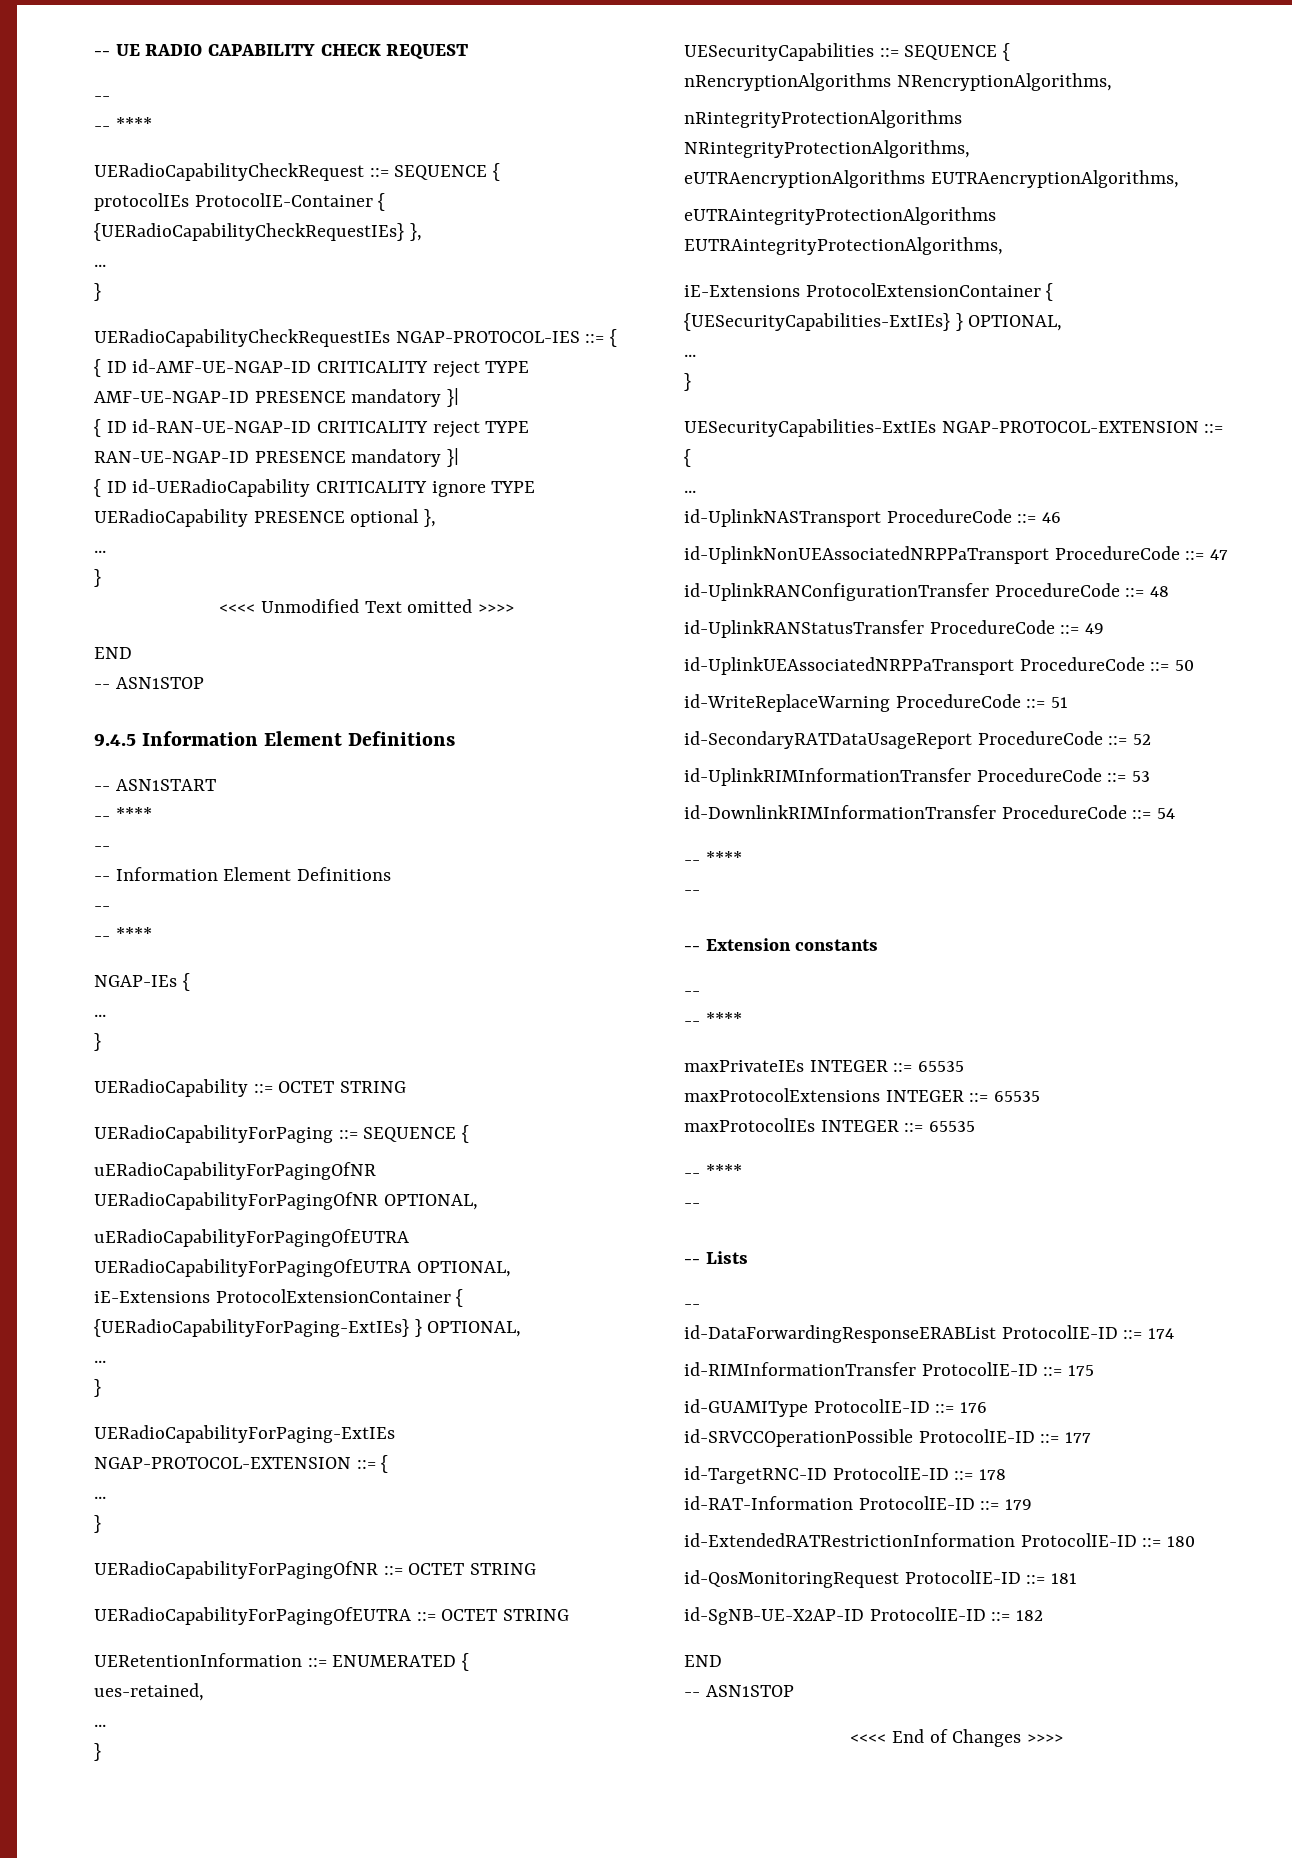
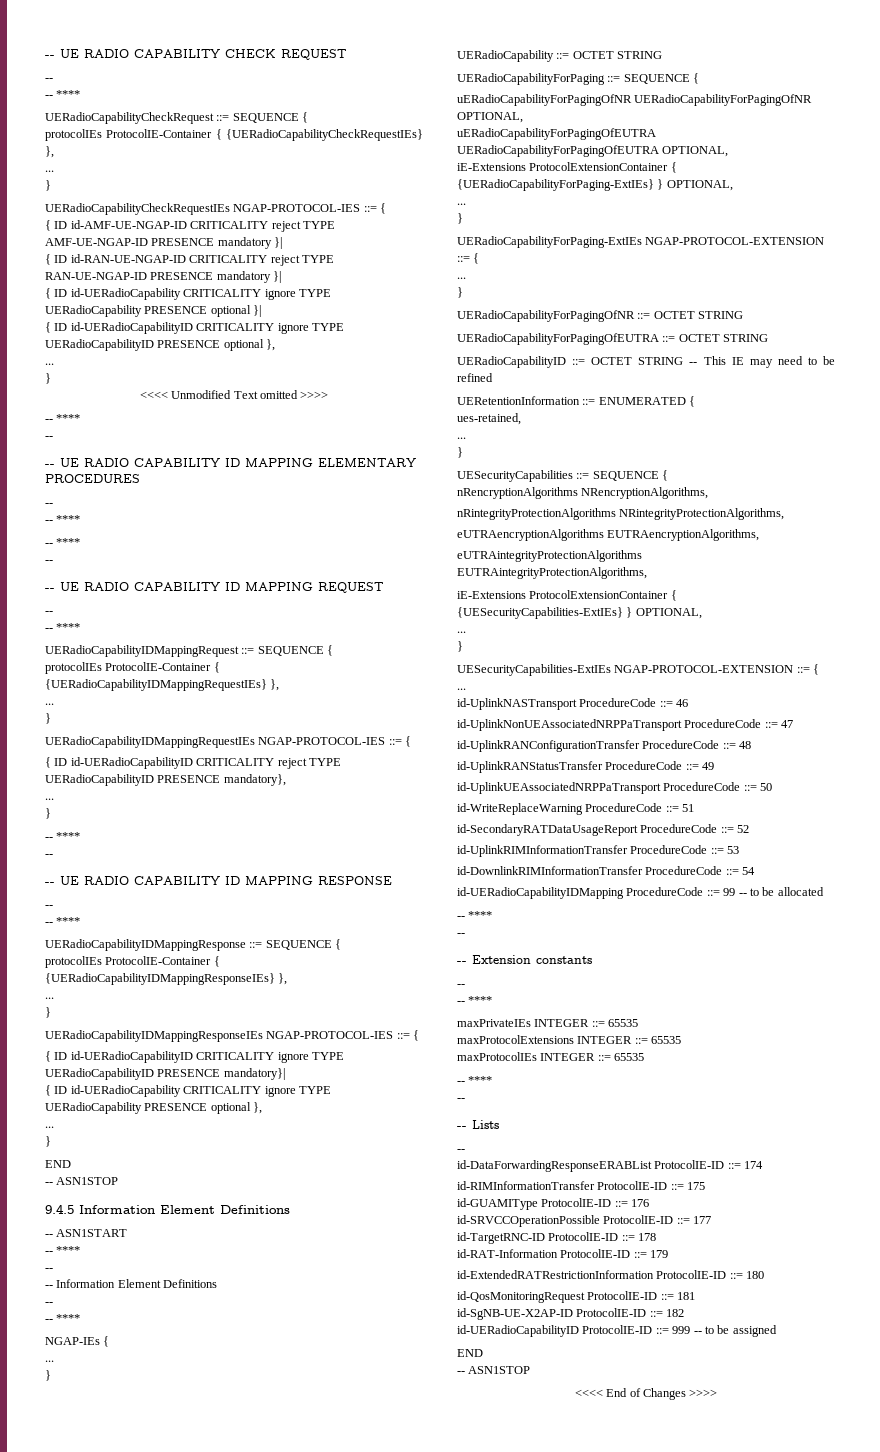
- { ID id-UERadioCapability CRITICALITY ignore TYPE UERadioCapability PRESENCE optional },
+ { ID id-UERadioCapability CRITICALITY ignore TYPE UERadioCapability PRESENCE optional }|
+ { ID id-UERadioCapabilityID CRITICALITY ignore TYPE UERadioCapabilityID PRESENCE optional },
  <<<< Unmodified Text omitted >>>>
+ -- ****
+ --
+ -- UE RADIO CAPABILITY ID MAPPING ELEMENTARY PROCEDURES
+ --
+ -- ****
+ -- ****
+ --
+ -- UE RADIO CAPABILITY ID MAPPING REQUEST
+ --
+ -- ****
+ UERadioCapabilityIDMappingRequest ::= SEQUENCE {
+ protocolIEs ProtocolIE-Container { {UERadioCapabilityIDMappingRequestIEs} },
+ ...
+ }
+ UERadioCapabilityIDMappingRequestIEs NGAP-PROTOCOL-IES ::= {
+ { ID id-UERadioCapabilityID CRITICALITY reject TYPE UERadioCapabilityID PRESENCE mandatory},
+ ...
+ }
+ -- ****
+ --
+ -- UE RADIO CAPABILITY ID MAPPING RESPONSE
+ --
+ -- ****
+ UERadioCapabilityIDMappingResponse ::= SEQUENCE {
+ protocolIEs ProtocolIE-Container { {UERadioCapabilityIDMappingResponseIEs} },
+ ...
+ }
+ UERadioCapabilityIDMappingResponseIEs NGAP-PROTOCOL-IES ::= {
+ { ID id-UERadioCapabilityID CRITICALITY ignore TYPE UERadioCapabilityID PRESENCE mandatory}|
+ { ID id-UERadioCapability CRITICALITY ignore TYPE UERadioCapability PRESENCE optional },
+ ...
+ }
+ UERadioCapabilityID ::= OCTET STRING -- This IE may need to be refined
+ id-UERadioCapabilityIDMapping ProcedureCode ::= 99 -- to be allocated
+ id-UERadioCapabilityID ProtocolIE-ID ::= 999 -- to be assigned

